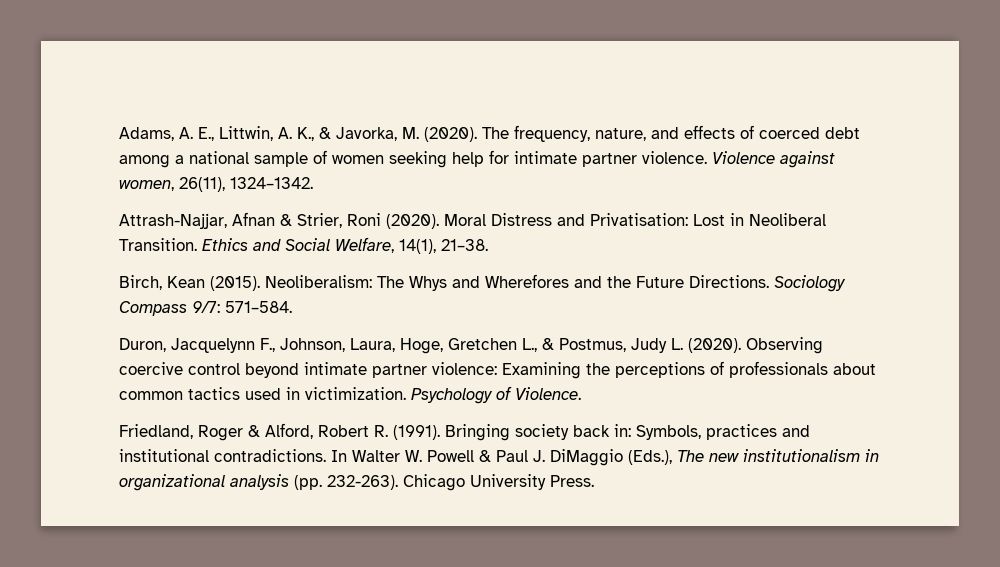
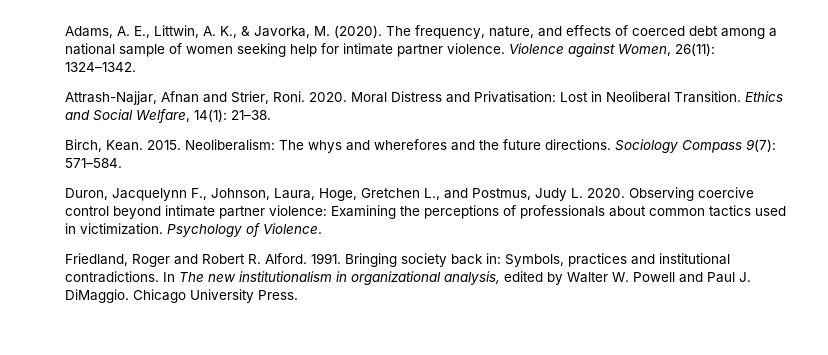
- Violence against women, 26(11), 1324–1342.
+ Violence against Women, 26(11): 1324–1342.
- Attrash-Najjar, Afnan & Strier, Roni (2020).
+ Attrash-Najjar, Afnan and Strier, Roni. 2020.
- Ethics and Social Welfare, 14(1), 21–38.
+ Ethics and Social Welfare, 14(1): 21–38.
- Birch, Kean (2015). Neoliberalism: The Whys and Wherefores and the Future Directions.
+ Birch, Kean. 2015. Neoliberalism: The whys and wherefores and the future directions.
- Sociology Compass 9/7: 571–584.
+ Sociology Compass 9(7): 571–584.
- Duron, Jacquelynn F., Johnson, Laura, Hoge, Gretchen L., & Postmus, Judy L. (2020).
+ Duron, Jacquelynn F., Johnson, Laura, Hoge, Gretchen L., and Postmus, Judy L. 2020.
- Friedland, Roger & Alford, Robert R. (1991).
+ Friedland, Roger and Robert R. Alford. 1991.
- In Walter W. Powell & Paul J. DiMaggio (Eds.), The new institutionalism in organizational analysis (pp. 232-263).
+ In The new institutionalism in organizational analysis, edited by Walter W. Powell and Paul J. DiMaggio.

